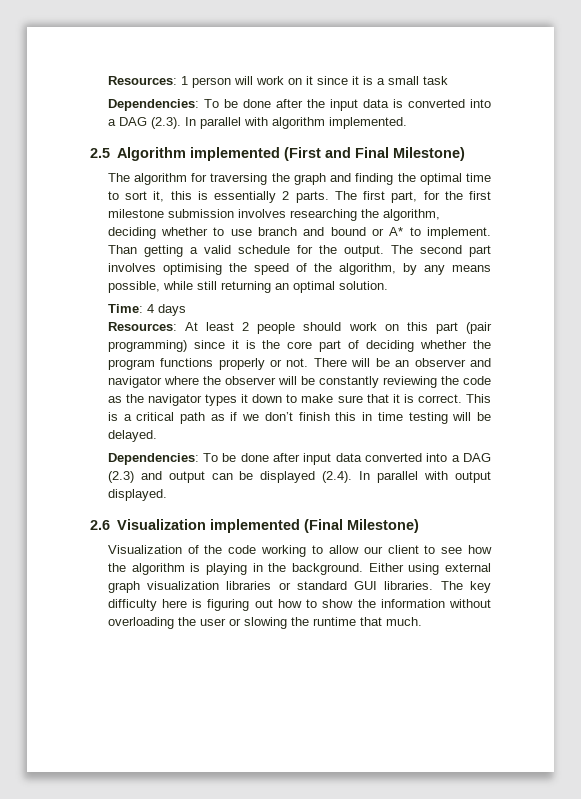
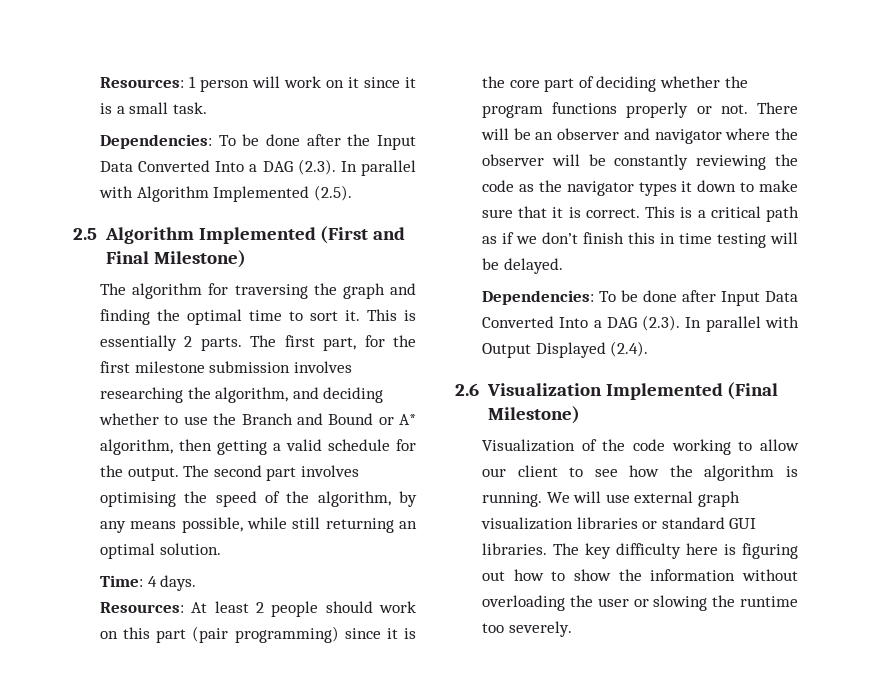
- Resources: 1 person will work on it since it is a small task
+ Resources: 1 person will work on it since it is a small task.
- Dependencies: To be done after the input data is converted into a DAG (2.3). In parallel with algorithm implemented.
+ Dependencies: To be done after the Input Data Converted Into a DAG (2.3). In parallel with Algorithm Implemented (2.5).
- 2.5 Algorithm implemented (First and Final Milestone)
+ 2.5 Algorithm Implemented (First and Final Milestone)
- The algorithm for traversing the graph and finding the optimal time to sort it, this is essentially 2 parts.
+ The algorithm for traversing the graph and finding the optimal time to sort it. This is essentially 2 parts.
- The first part, for the first milestone submission involves researching the algorithm, deciding whether to use branch and bound or A* to implement. Than getting a valid schedule for the output.
+ The first part, for the first milestone submission involves researching the algorithm, and deciding whether to use the Branch and Bound or A* algorithm, then getting a valid schedule for the output.
- Time: 4 days
+ Time: 4 days.
- Dependencies: To be done after input data converted into a DAG (2.3) and output can be displayed (2.4). In parallel with output displayed.
+ Dependencies: To be done after Input Data Converted Into a DAG (2.3). In parallel with Output Displayed (2.4).
- 2.6 Visualization implemented (Final Milestone)
+ 2.6 Visualization Implemented (Final Milestone)
- Visualization of the code working to allow our client to see how the algorithm is playing in the background. Either using external graph visualization libraries or standard GUI libraries.
+ Visualization of the code working to allow our client to see how the algorithm is running. We will use external graph visualization libraries or standard GUI libraries.
- The key difficulty here is figuring out how to show the information without overloading the user or slowing the runtime that much.
+ The key difficulty here is figuring out how to show the information without overloading the user or slowing the runtime too severely.

